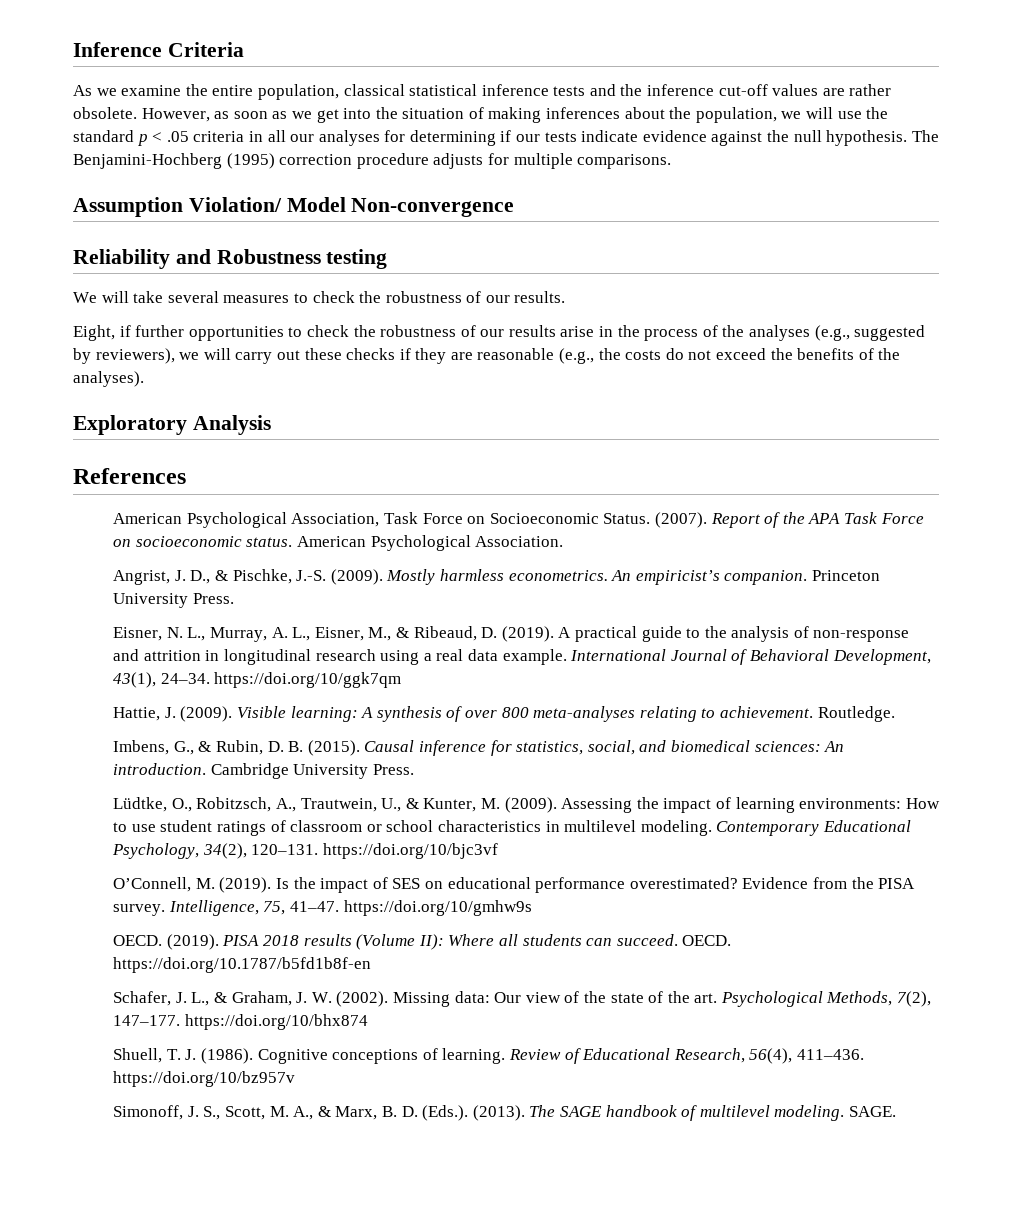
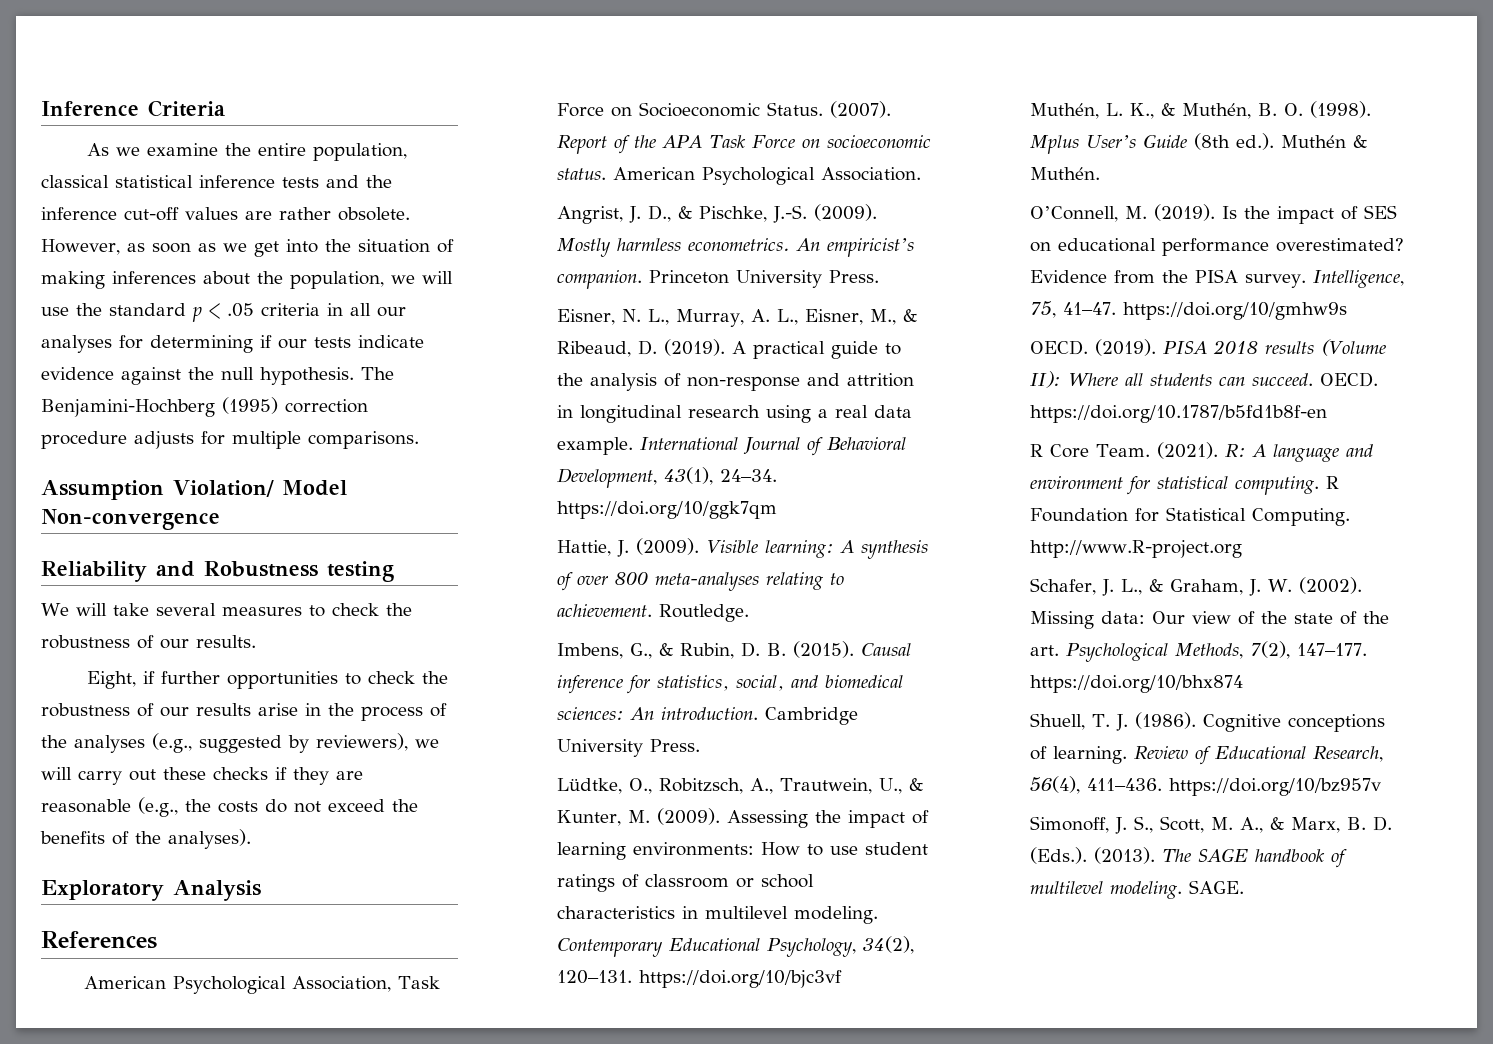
+ Muthén, L. K., & Muthén, B. O. (1998). Mplus User’s Guide (8th ed.). Muthén & Muthén.
+ R Core Team. (2021). R: A language and environment for statistical computing. R Foundation for Statistical Computing. http://www.R-project.org

